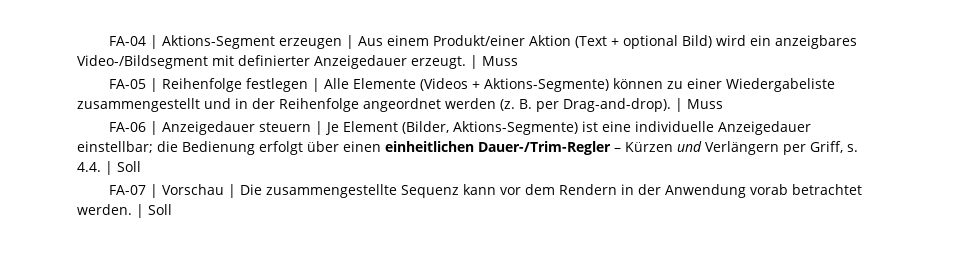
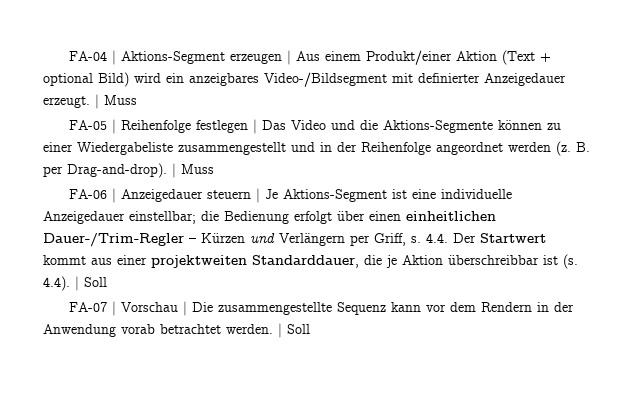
- FA-05 | Reihenfolge festlegen | Alle Elemente (Videos + Aktions-Segmente) können zu einer Wiedergabeliste zusammengestellt und in der Reihenfolge angeordnet werden (z.
+ FA-05 | Reihenfolge festlegen | Das Video und die Aktions-Segmente können zu einer Wiedergabeliste zusammengestellt und in der Reihenfolge angeordnet werden (z.
- FA-06 | Anzeigedauer steuern | Je Element (Bilder, Aktions-Segmente) ist eine individuelle Anzeigedauer einstellbar; die Bedienung erfolgt über einen einheitlichen Dauer-/Trim-Regler – Kürzen und Verlängern per Griff, s.
+ FA-06 | Anzeigedauer steuern | Je Aktions-Segment ist eine individuelle Anzeigedauer einstellbar; die Bedienung erfolgt über einen einheitlichen Dauer-/Trim-Regler – Kürzen und Verlängern per Griff, s.
- 4.4. | Soll
+ 4.4. Der Startwert kommt aus einer projektweiten Standarddauer, die je Aktion überschreibbar ist (s. 4.4). | Soll

